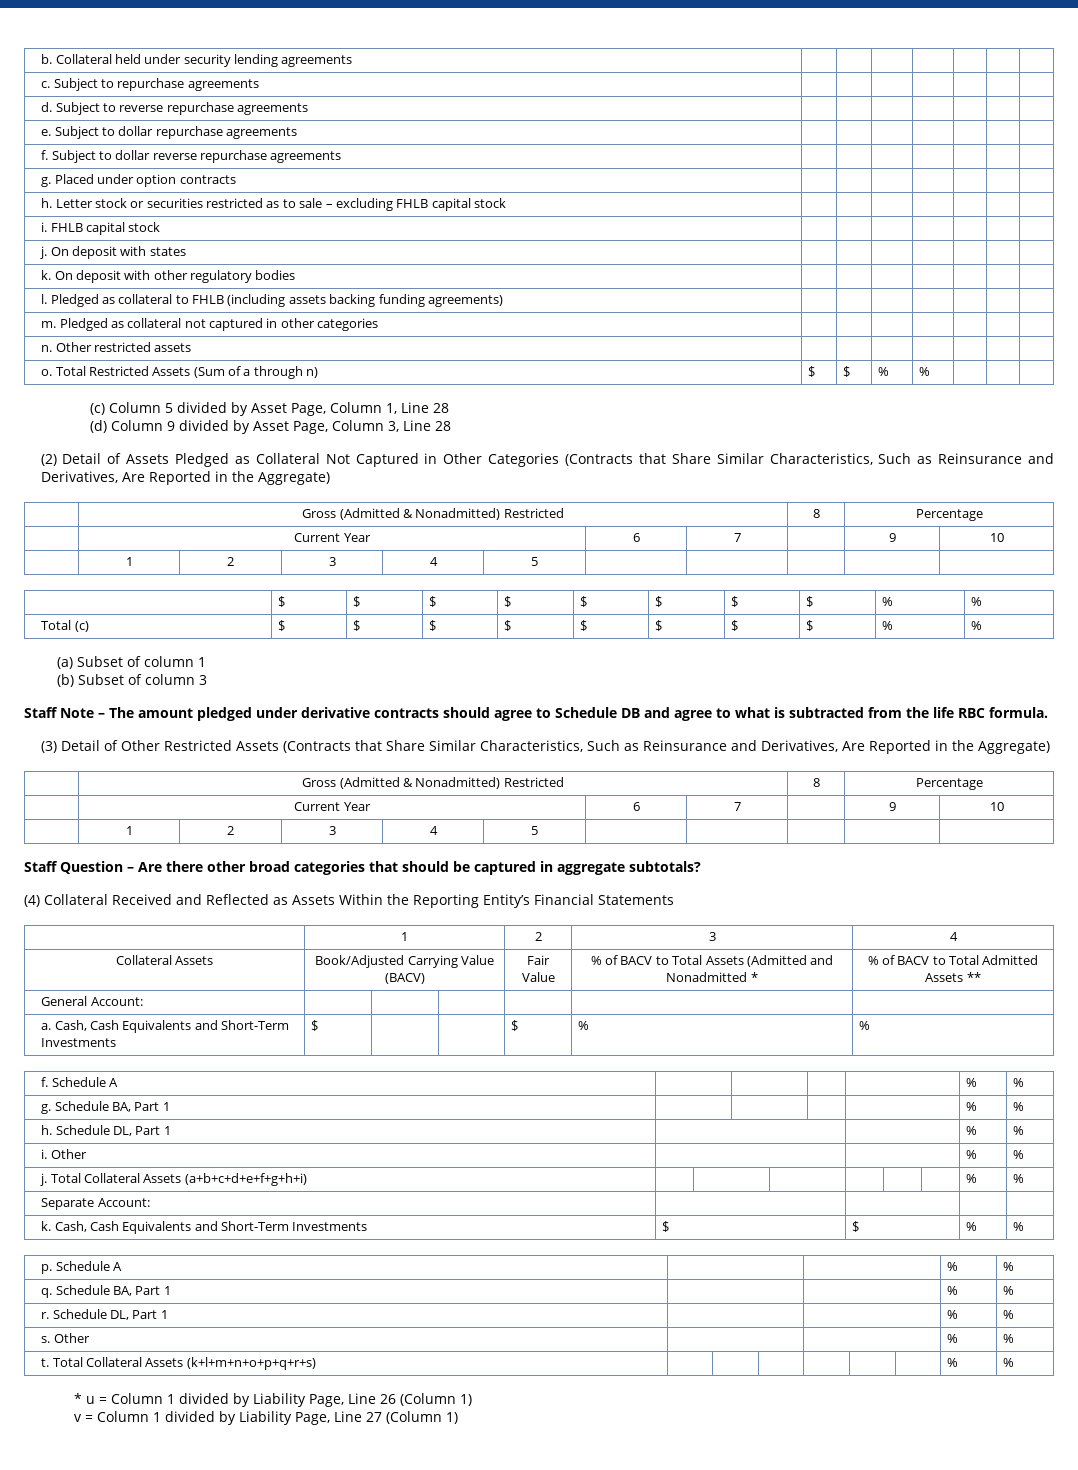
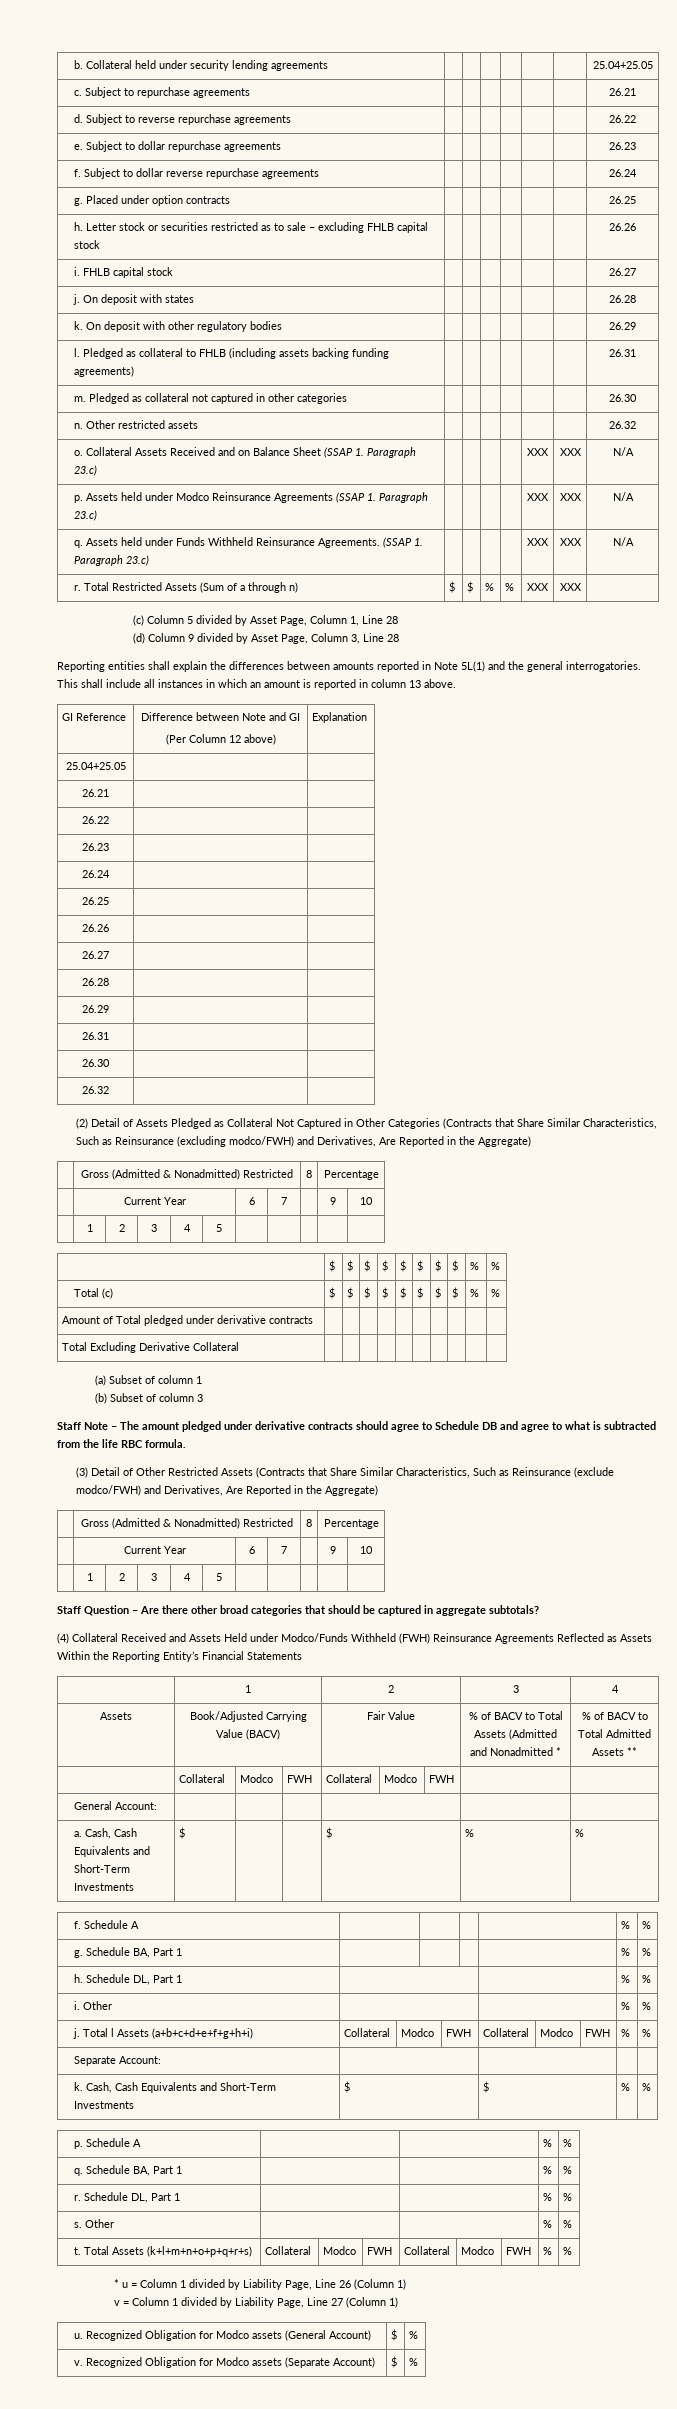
- b. Collateral held under security lending agreements | | | | | | |
+ b. Collateral held under security lending agreements | | | | | | | 25.04+25.05
- c. Subject to repurchase agreements | | | | | | |
+ c. Subject to repurchase agreements | | | | | | | 26.21
- d. Subject to reverse repurchase agreements | | | | | | |
+ d. Subject to reverse repurchase agreements | | | | | | | 26.22
- e. Subject to dollar repurchase agreements | | | | | | |
+ e. Subject to dollar repurchase agreements | | | | | | | 26.23
- f. Subject to dollar reverse repurchase agreements | | | | | | |
+ f. Subject to dollar reverse repurchase agreements | | | | | | | 26.24
- g. Placed under option contracts | | | | | | |
+ g. Placed under option contracts | | | | | | | 26.25
- h. Letter stock or securities restricted as to sale – excluding FHLB capital stock | | | | | | |
+ h. Letter stock or securities restricted as to sale – excluding FHLB capital stock | | | | | | | 26.26
- i. FHLB capital stock | | | | | | |
+ i. FHLB capital stock | | | | | | | 26.27
- j. On deposit with states | | | | | | |
+ j. On deposit with states | | | | | | | 26.28
- k. On deposit with other regulatory bodies | | | | | | |
+ k. On deposit with other regulatory bodies | | | | | | | 26.29
- l. Pledged as collateral to FHLB (including assets backing funding agreements) | | | | | | |
+ l. Pledged as collateral to FHLB (including assets backing funding agreements) | | | | | | | 26.31
- m. Pledged as collateral not captured in other categories | | | | | | |
+ m. Pledged as collateral not captured in other categories | | | | | | | 26.30
- n. Other restricted assets | | | | | | |
+ n. Other restricted assets | | | | | | | 26.32
- o. Total Restricted Assets (Sum of a through n) | $ | $ | % | % | | |
+ o. Collateral Assets Received and on Balance Sheet (SSAP 1. Paragraph 23.c) | | | | | XXX | XXX | N/A
+ p. Assets held under Modco Reinsurance Agreements (SSAP 1. Paragraph 23.c) | | | | | XXX | XXX | N/A
+ q. Assets held under Funds Withheld Reinsurance Agreements. (SSAP 1. Paragraph 23.c) | | | | | XXX | XXX | N/A
+ r. Total Restricted Assets (Sum of a through n) | $ | $ | % | % | XXX | XXX |
+ Reporting entities shall explain the differences between amounts reported in Note 5L(1) and the general interrogatories. This shall include all instances in which an amount is reported in column 13 above.
+ GI Reference | Difference between Note and GI
+ (Per Column 12 above) | Explanation
+ 25.04+25.05 | |
+ 26.21 | |
+ 26.22 | |
+ 26.23 | |
+ 26.24 | |
+ 26.25 | |
+ 26.26 | |
+ 26.27 | |
+ 26.28 | |
+ 26.29 | |
+ 26.31 | |
+ 26.30 | |
+ 26.32 | |
- (2) Detail of Assets Pledged as Collateral Not Captured in Other Categories (Contracts that Share Similar Characteristics, Such as Reinsurance and Derivatives, Are Reported in the Aggregate)
+ (2) Detail of Assets Pledged as Collateral Not Captured in Other Categories (Contracts that Share Similar Characteristics, Such as Reinsurance (excluding modco/FWH) and Derivatives, Are Reported in the Aggregate)
+ Amount of Total pledged under derivative contracts | | | | | | | | | |
+ Total Excluding Derivative Collateral | | | | | | | | | |
- (3) Detail of Other Restricted Assets (Contracts that Share Similar Characteristics, Such as Reinsurance and Derivatives, Are Reported in the Aggregate)
+ (3) Detail of Other Restricted Assets (Contracts that Share Similar Characteristics, Such as Reinsurance (exclude modco/FWH) and Derivatives, Are Reported in the Aggregate)
- (4) Collateral Received and Reflected as Assets Within the Reporting Entity’s Financial Statements
+ (4) Collateral Received and Assets Held under Modco/Funds Withheld (FWH) Reinsurance Agreements Reflected as Assets Within the Reporting Entity’s Financial Statements
- Collateral Assets | Book/Adjusted Carrying Value (BACV) | Fair Value | % of BACV to Total Assets (Admitted and Nonadmitted * | % of BACV to Total Admitted Assets **
+ Assets | Book/Adjusted Carrying Value (BACV) | Fair Value | % of BACV to Total Assets (Admitted and Nonadmitted * | % of BACV to Total Admitted Assets **
+ | Collateral | Modco | FWH | Collateral | Modco | FWH | |
- j. Total Collateral Assets (a+b+c+d+e+f+g+h+i) | | | | | | | % | %
+ j. Total l Assets (a+b+c+d+e+f+g+h+i) | Collateral | Modco | FWH | Collateral | Modco | FWH | % | %
- t. Total Collateral Assets (k+l+m+n+o+p+q+r+s) | | | | | | | % | %
+ t. Total Assets (k+l+m+n+o+p+q+r+s) | Collateral | Modco | FWH | Collateral | Modco | FWH | % | %
+ u. Recognized Obligation for Modco assets (General Account) | $ | %
+ v. Recognized Obligation for Modco assets (Separate Account) | $ | %

